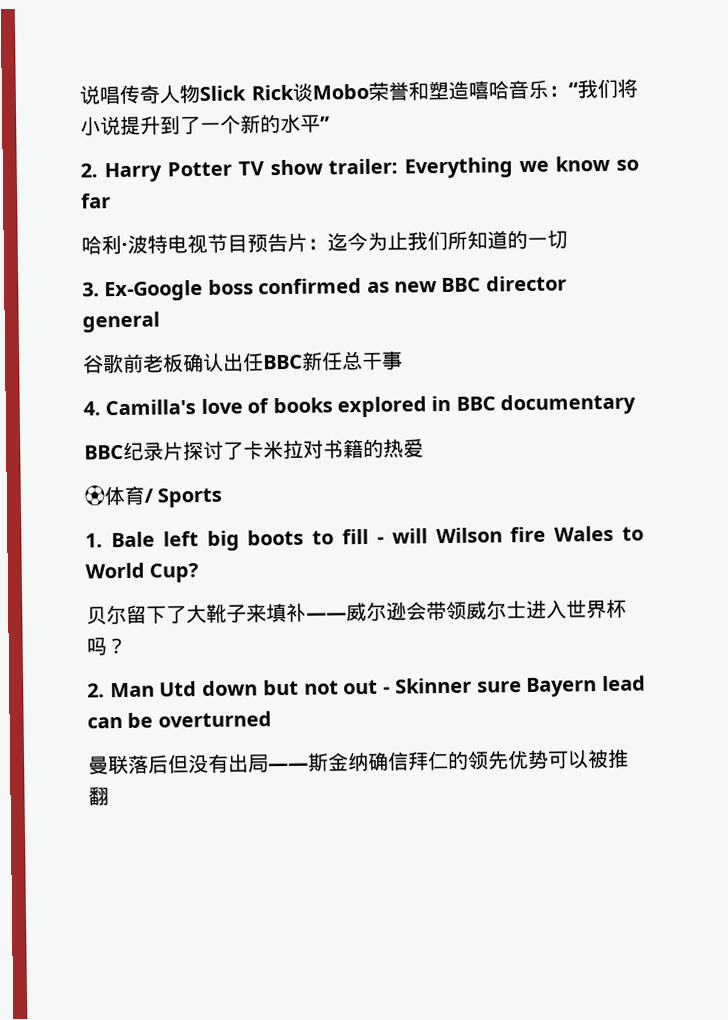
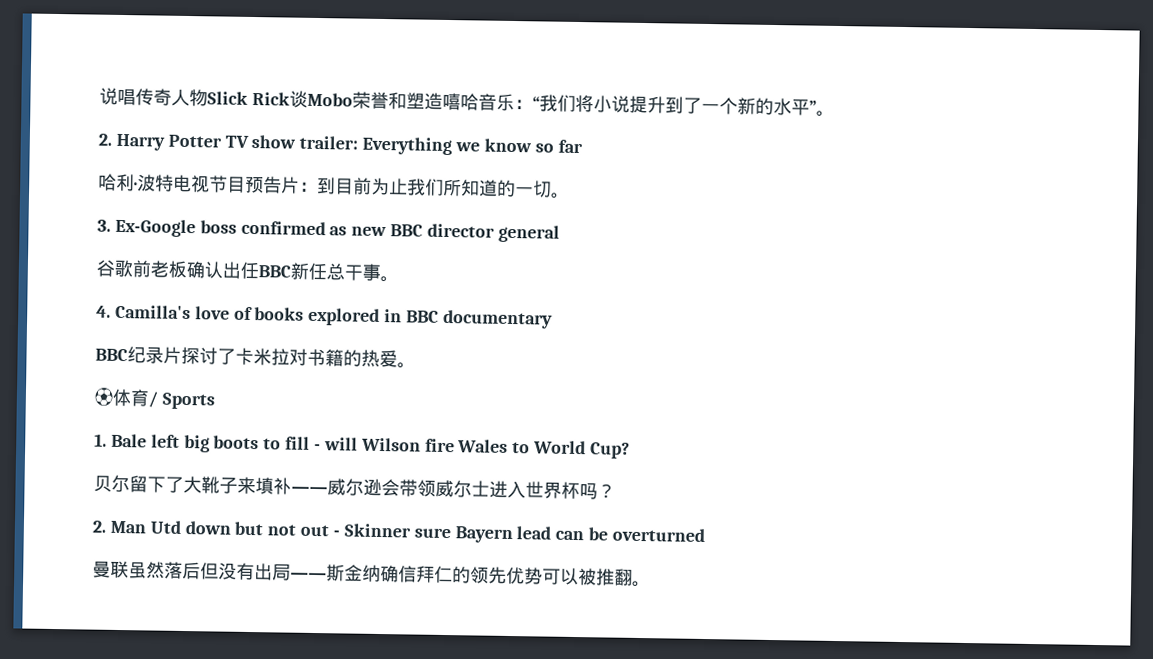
- 说唱传奇人物Slick Rick谈Mobo荣誉和塑造嘻哈音乐：“我们将小说提升到了一个新的水平”
+ 说唱传奇人物Slick Rick谈Mobo荣誉和塑造嘻哈音乐：“我们将小说提升到了一个新的水平”。
- 哈利·波特电视节目预告片：迄今为止我们所知道的一切
+ 哈利·波特电视节目预告片：到目前为止我们所知道的一切。
- 谷歌前老板确认出任BBC新任总干事
+ 谷歌前老板确认出任BBC新任总干事。
- BBC纪录片探讨了卡米拉对书籍的热爱
+ BBC纪录片探讨了卡米拉对书籍的热爱。
- 曼联落后但没有出局——斯金纳确信拜仁的领先优势可以被推翻
+ 曼联虽然落后但没有出局——斯金纳确信拜仁的领先优势可以被推翻。

